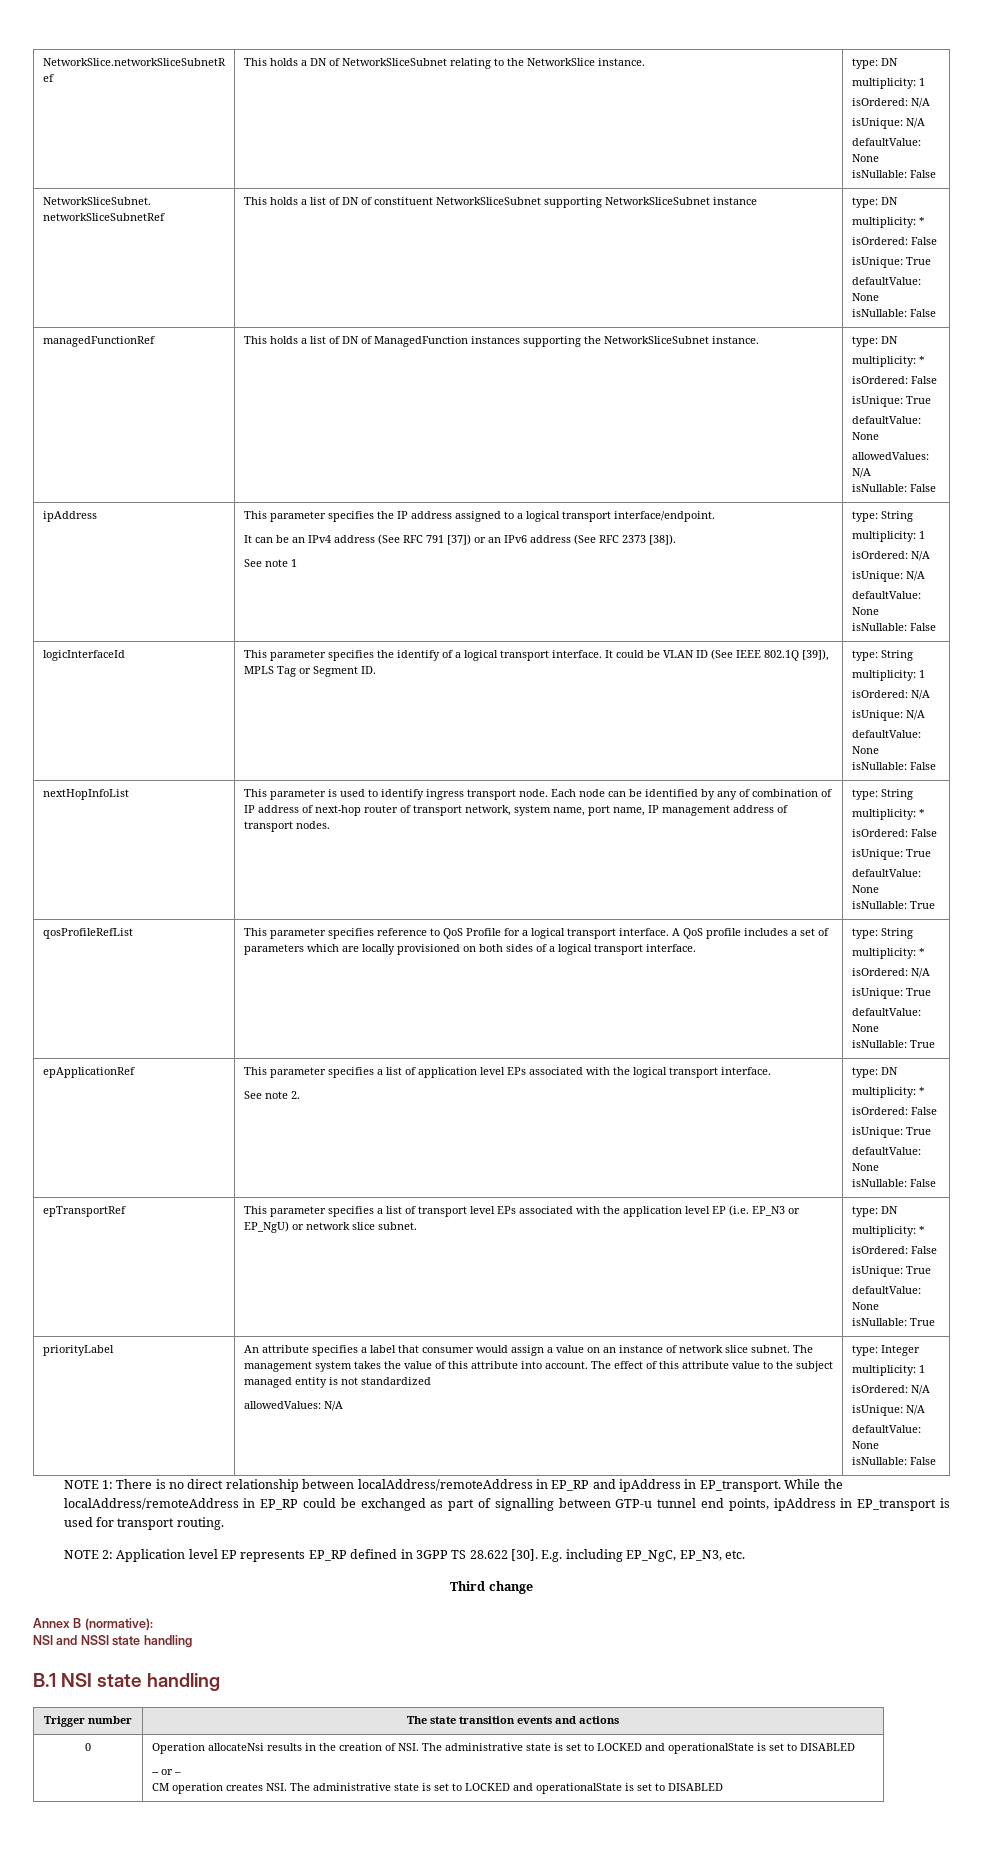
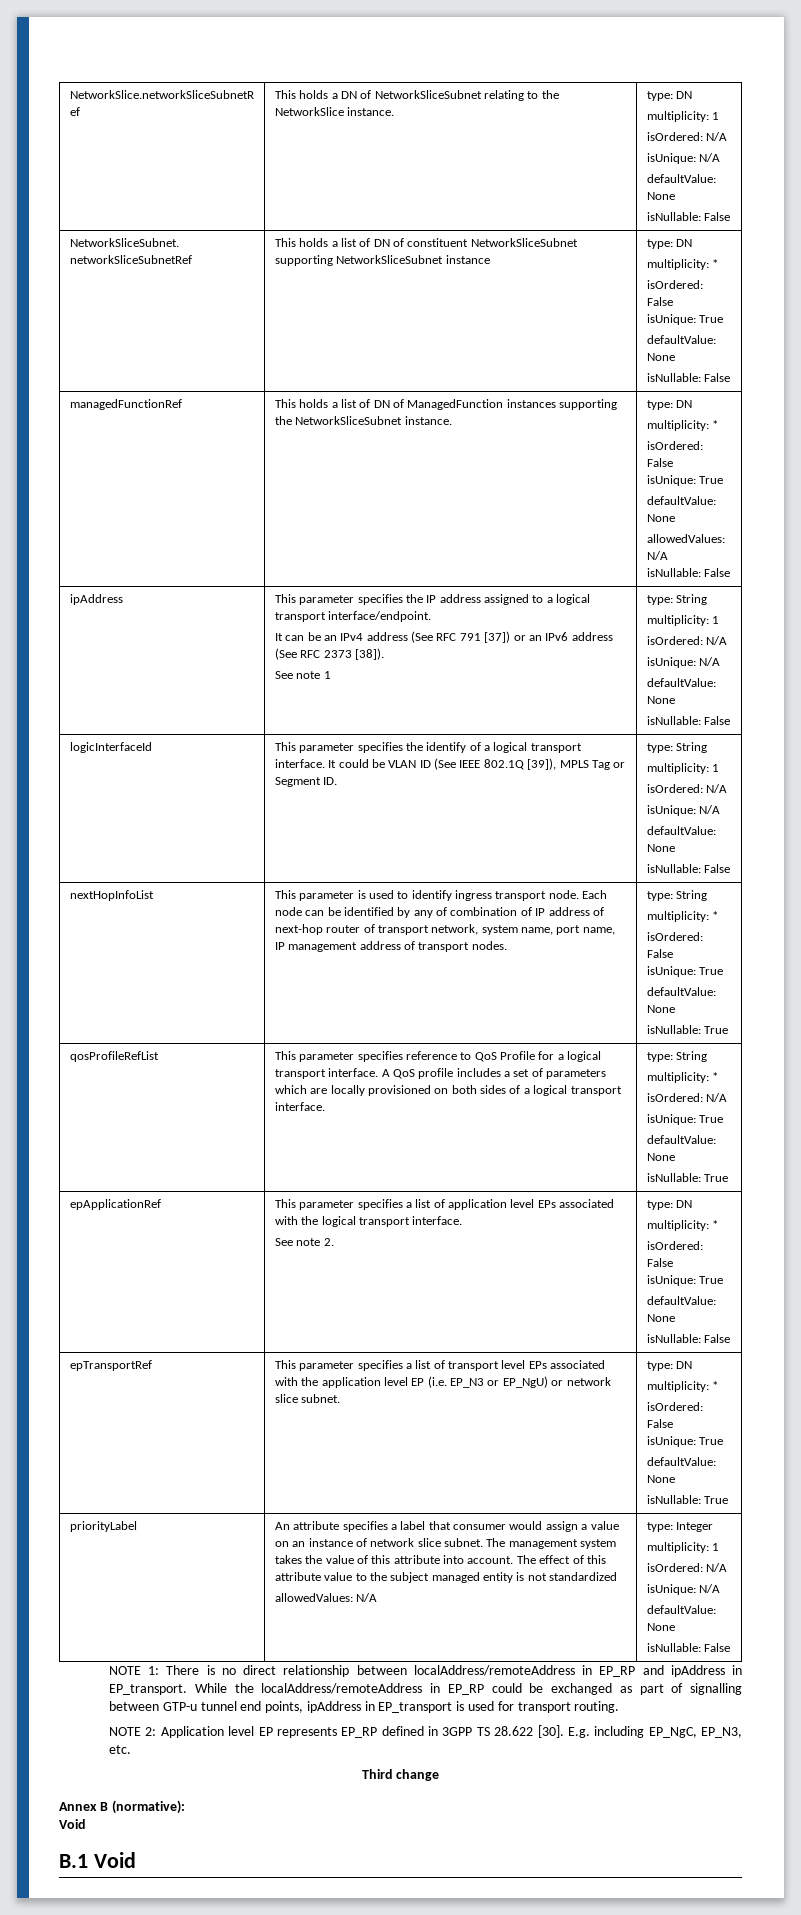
  Annex B (normative):
- NSI and NSSI state handling
- B.1 NSI state handling
- Trigger number | The state transition events and actions
- 0 | Operation allocateNsi results in the creation of NSI. The administrative state is set to LOCKED and operationalState is set to DISABLED
- -- or –
- CM operation creates NSI. The administrative state is set to LOCKED and operationalState is set to DISABLED
+ Void
+ B.1 Void

